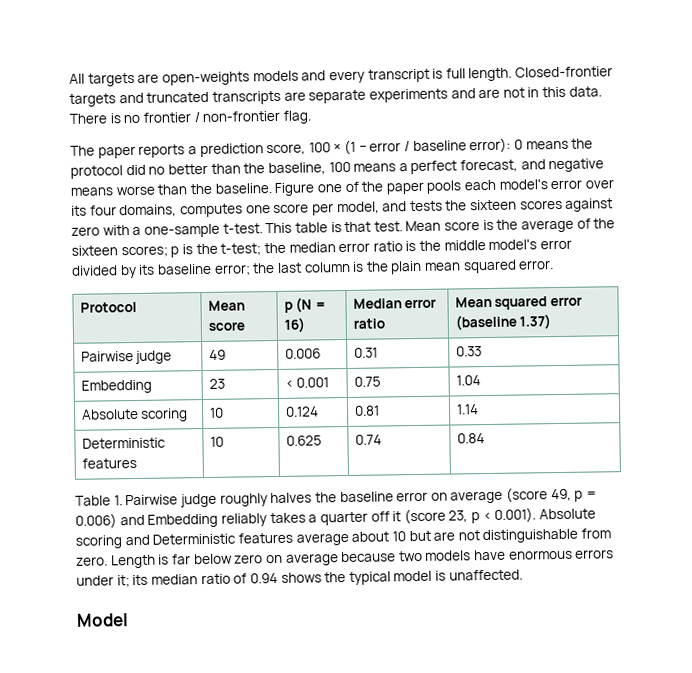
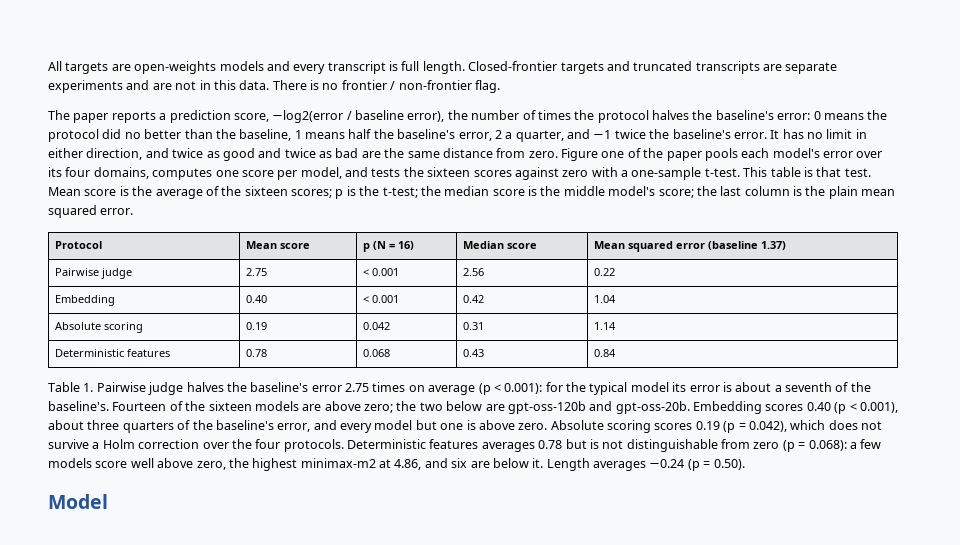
- The paper reports a prediction score, 100 × (1 − error / baseline error): 0 means the protocol did no better than the baseline, 100 means a perfect forecast, and negative means worse than the baseline.
+ The paper reports a prediction score, −log2(error / baseline error), the number of times the protocol halves the baseline's error: 0 means the protocol did no better than the baseline, 1 means half the baseline's error, 2 a quarter, and −1 twice the baseline's error. It has no limit in either direction, and twice as good and twice as bad are the same distance from zero.
- Mean score is the average of the sixteen scores; p is the t-test; the median error ratio is the middle model's error divided by its baseline error; the last column is the plain mean squared error.
+ Mean score is the average of the sixteen scores; p is the t-test; the median score is the middle model's score; the last column is the plain mean squared error.
- Protocol | Mean score | p (N = 16) | Median error ratio | Mean squared error (baseline 1.37)
+ Protocol | Mean score | p (N = 16) | Median score | Mean squared error (baseline 1.37)
- Pairwise judge | 49 | 0.006 | 0.31 | 0.33
- Embedding | 23 | < 0.001 | 0.75 | 1.04
+ Pairwise judge | 2.75 | < 0.001 | 2.56 | 0.22
+ Embedding | 0.40 | < 0.001 | 0.42 | 1.04
- Absolute scoring | 10 | 0.124 | 0.81 | 1.14
+ Absolute scoring | 0.19 | 0.042 | 0.31 | 1.14
- Deterministic features | 10 | 0.625 | 0.74 | 0.84
+ Deterministic features | 0.78 | 0.068 | 0.43 | 0.84
- Table 1. Pairwise judge roughly halves the baseline error on average (score 49, p = 0.006) and Embedding reliably takes a quarter off it (score 23, p < 0.001). Absolute scoring and Deterministic features average about 10 but are not distinguishable from zero. Length is far below zero on average because two models have enormous errors under it; its median ratio of 0.94 shows the typical model is unaffected.
+ Table 1. Pairwise judge halves the baseline's error 2.75 times on average (p < 0.001): for the typical model its error is about a seventh of the baseline's. Fourteen of the sixteen models are above zero; the two below are gpt-oss-120b and gpt-oss-20b. Embedding scores 0.40 (p < 0.001), about three quarters of the baseline's error, and every model but one is above zero. Absolute scoring scores 0.19 (p = 0.042), which does not survive a Holm correction over the four protocols. Deterministic features averages 0.78 but is not distinguishable from zero (p = 0.068): a few models score well above zero, the highest minimax-m2 at 4.86, and six are below it. Length averages −0.24 (p = 0.50).

